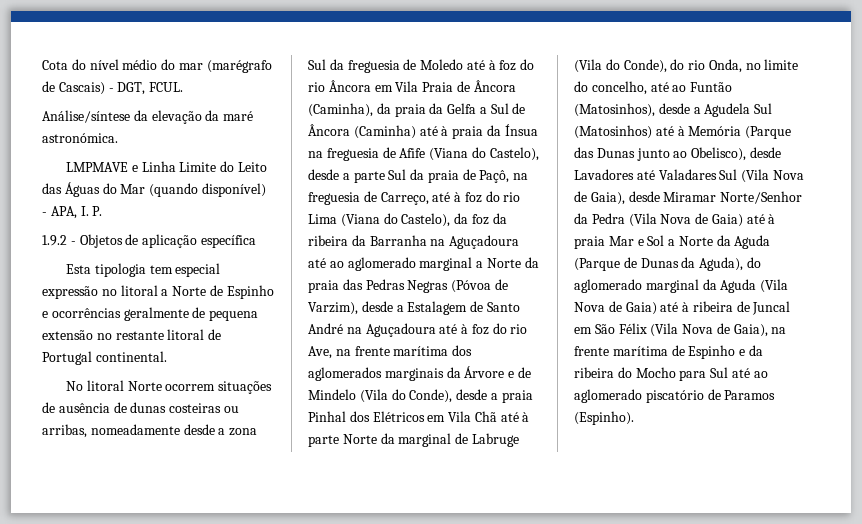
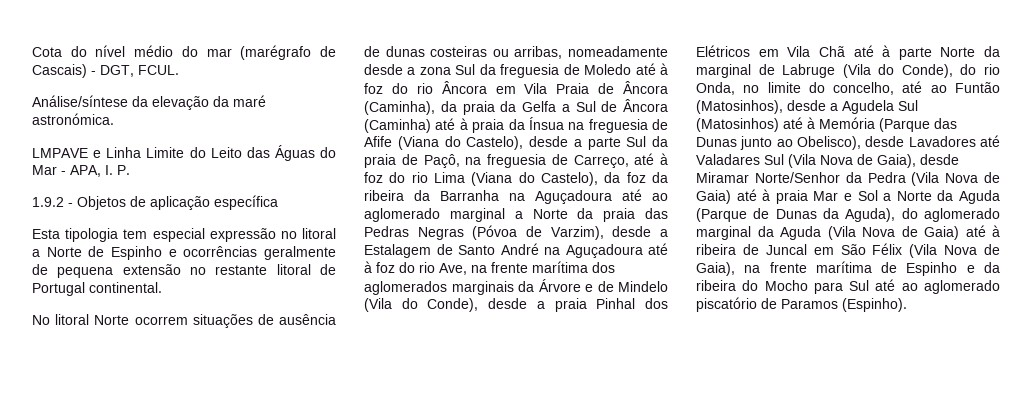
- LMPMAVE e Linha Limite do Leito das Águas do Mar (quando disponível) - APA, I. P.
+ LMPAVE e Linha Limite do Leito das Águas do Mar - APA, I. P.

